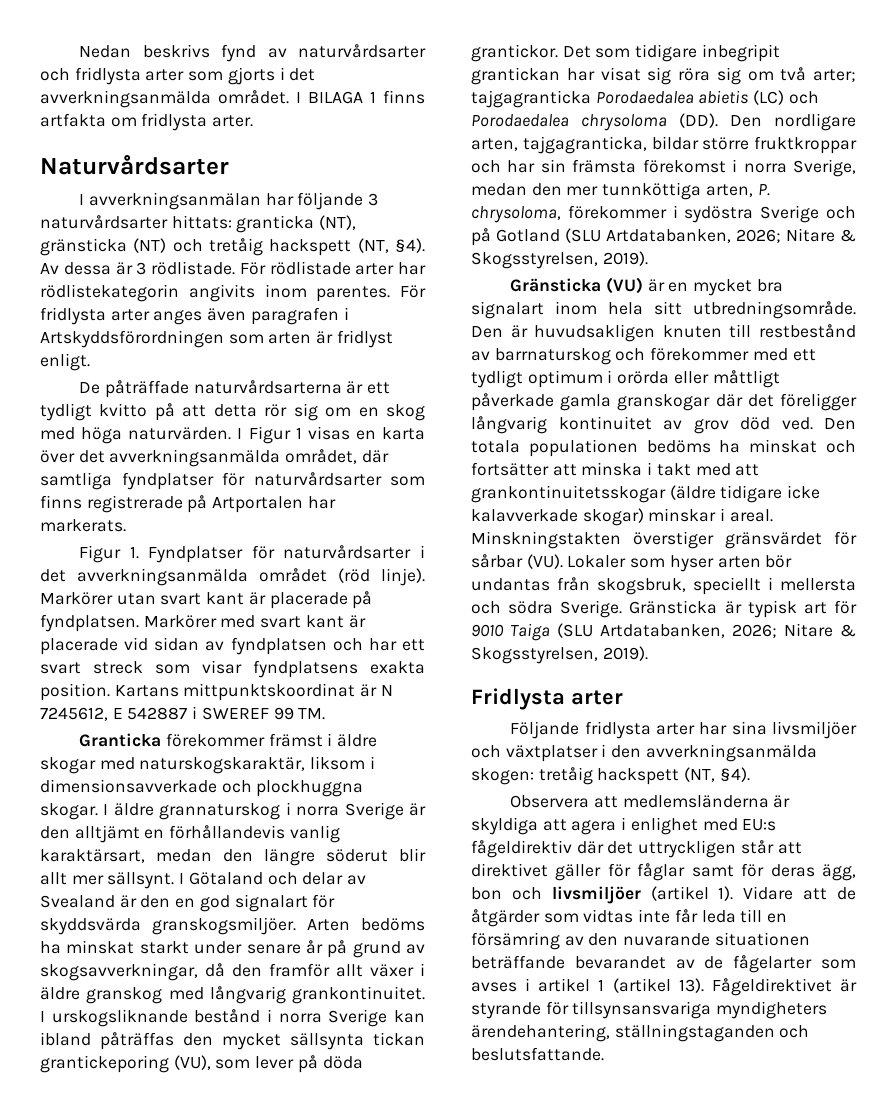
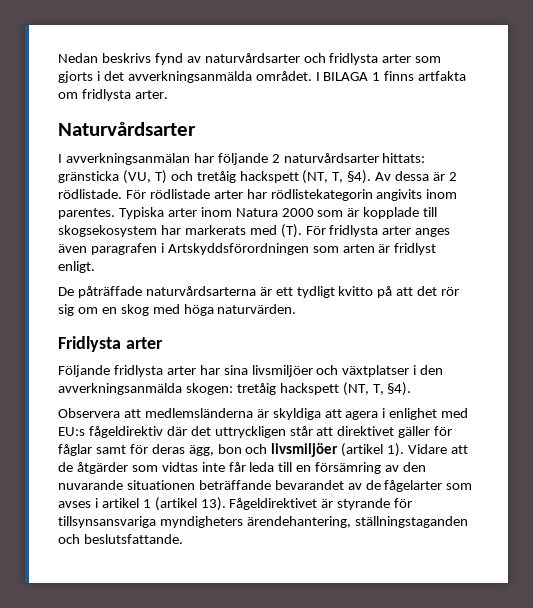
- I avverkningsanmälan har följande 3 naturvårdsarter hittats: granticka (NT), gränsticka (NT) och tretåig hackspett (NT, §4).
+ I avverkningsanmälan har följande 2 naturvårdsarter hittats: gränsticka (VU, T) och tretåig hackspett (NT, T, §4).
- Av dessa är 3 rödlistade.
+ Av dessa är 2 rödlistade.
- För fridlysta arter anges även paragrafen i Artskyddsförordningen som arten är fridlyst enligt.
+ Typiska arter inom Natura 2000 som är kopplade till skogsekosystem har markerats med (T). För fridlysta arter anges även paragrafen i Artskyddsförordningen som arten är fridlyst enligt.
- De påträffade naturvårdsarterna är ett tydligt kvitto på att detta rör sig om en skog med höga naturvärden. I Figur 1 visas en karta över det avverkningsanmälda området, där samtliga fyndplatser för naturvårdsarter som finns registrerade på Artportalen har markerats.
- Figur 1. Fyndplatser för naturvårdsarter i det avverkningsanmälda området (röd linje). Markörer utan svart kant är placerade på fyndplatsen. Markörer med svart kant är placerade vid sidan av fyndplatsen och har ett svart streck som visar fyndplatsens exakta position. Kartans mittpunktskoordinat är N 7245612, E 542887 i SWEREF 99 TM.
- Granticka förekommer främst i äldre skogar med naturskogskaraktär, liksom i dimensionsavverkade och plockhuggna skogar. I äldre grannaturskog i norra Sverige är den alltjämt en förhållandevis vanlig karaktärsart, medan den längre söderut blir allt mer sällsynt. I Götaland och delar av Svealand är den en god signalart för skyddsvärda granskogsmiljöer. Arten bedöms ha minskat starkt under senare år på grund av skogsavverkningar, då den framför allt växer i äldre granskog med långvarig grankontinuitet. I urskogsliknande bestånd i norra Sverige kan ibland påträffas den mycket sällsynta tickan grantickeporing (VU), som lever på döda grantickor. Det som tidigare inbegripit grantickan har visat sig röra sig om två arter; tajgagranticka Porodaedalea abietis (LC) och Porodaedalea chrysoloma (DD). Den nordligare arten, tajgagranticka, bildar större fruktkroppar och har sin främsta förekomst i norra Sverige, medan den mer tunnköttiga arten, P. chrysoloma, förekommer i sydöstra Sverige och på Gotland (SLU Artdatabanken, 2026; Nitare & Skogsstyrelsen, 2019).
- Gränsticka (VU) är en mycket bra signalart inom hela sitt utbredningsområde. Den är huvudsakligen knuten till restbestånd av barrnaturskog och förekommer med ett tydligt optimum i orörda eller måttligt påverkade gamla granskogar där det föreligger långvarig kontinuitet av grov död ved. Den totala populationen bedöms ha minskat och fortsätter att minska i takt med att grankontinuitetsskogar (äldre tidigare icke kalavverkade skogar) minskar i areal. Minskningstakten överstiger gränsvärdet för sårbar (VU). Lokaler som hyser arten bör undantas från skogsbruk, speciellt i mellersta och södra Sverige. Gränsticka är typisk art för 9010 Taiga (SLU Artdatabanken, 2026; Nitare & Skogsstyrelsen, 2019).
+ De påträffade naturvårdsarterna är ett tydligt kvitto på att det rör sig om en skog med höga naturvärden.
- Följande fridlysta arter har sina livsmiljöer och växtplatser i den avverkningsanmälda skogen: tretåig hackspett (NT, §4).
+ Följande fridlysta arter har sina livsmiljöer och växtplatser i den avverkningsanmälda skogen: tretåig hackspett (NT, T, §4).

